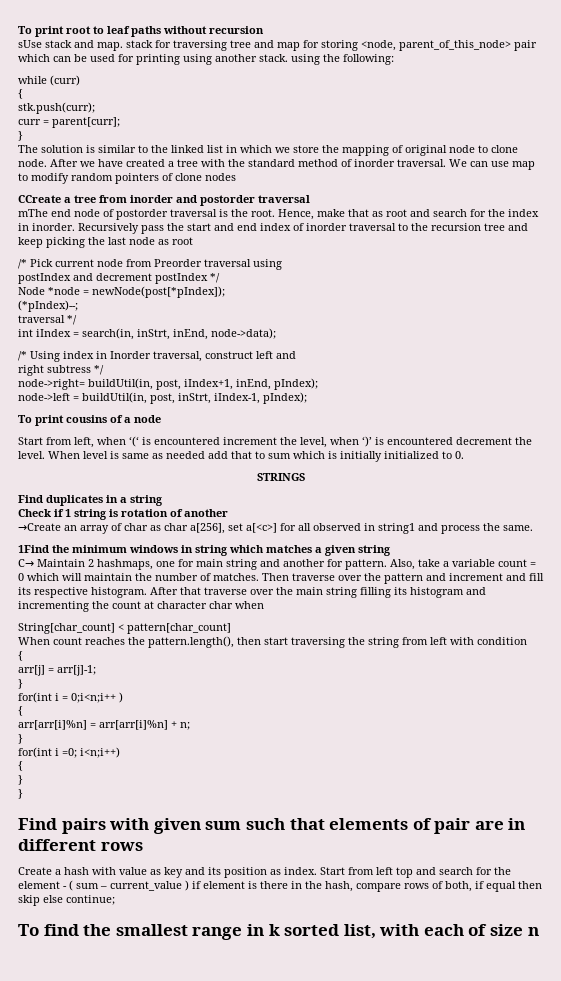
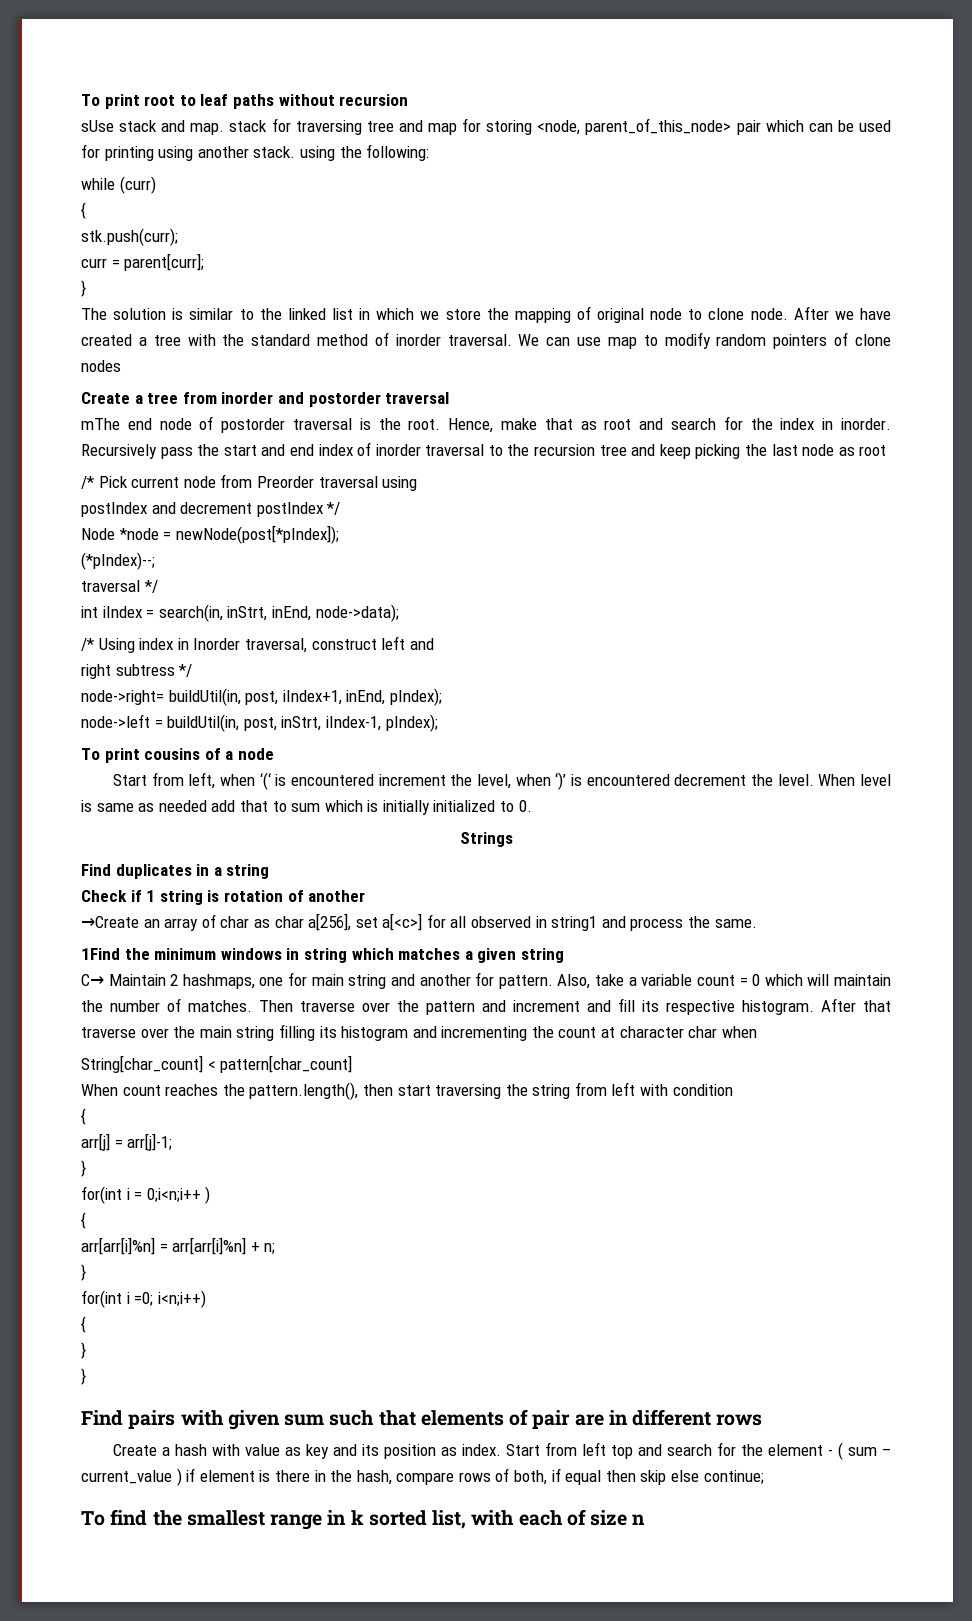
- CCreate a tree from inorder and postorder traversal
+ Create a tree from inorder and postorder traversal
- STRINGS
+ Strings

